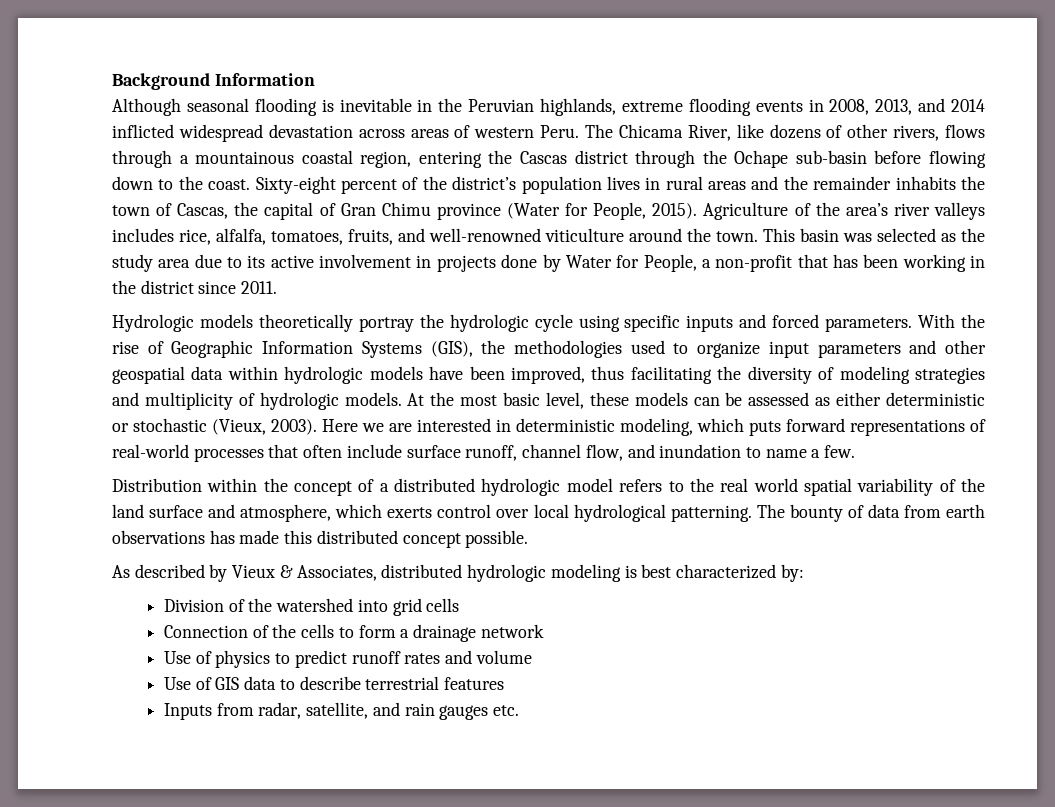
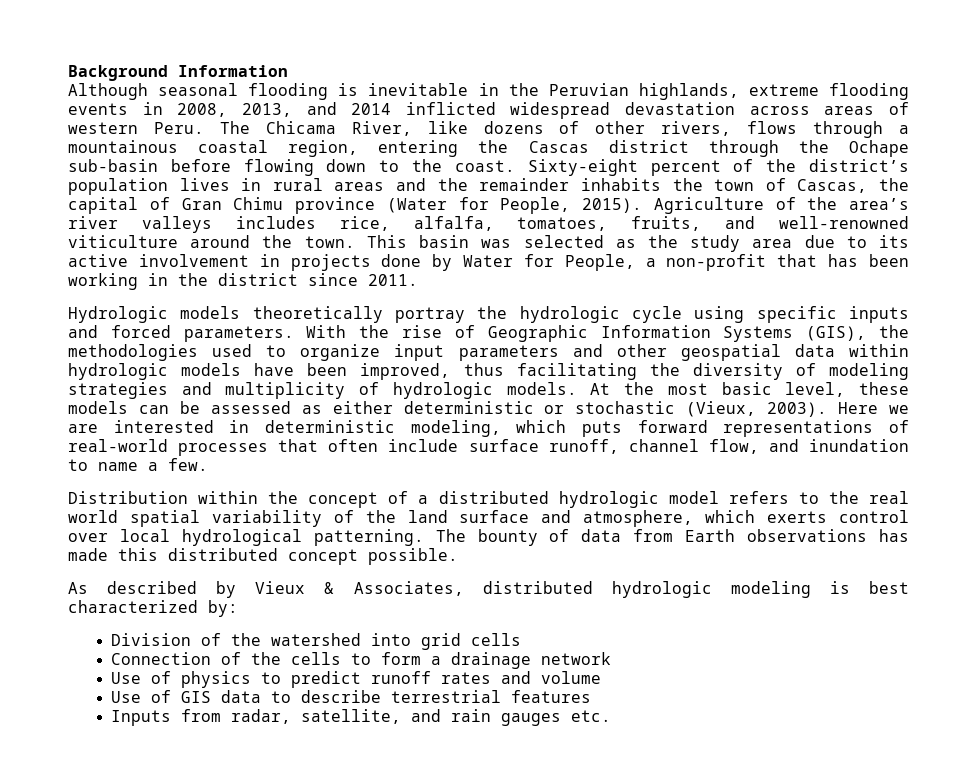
- The bounty of data from earth observations has made this distributed concept possible.
+ The bounty of data from Earth observations has made this distributed concept possible.

